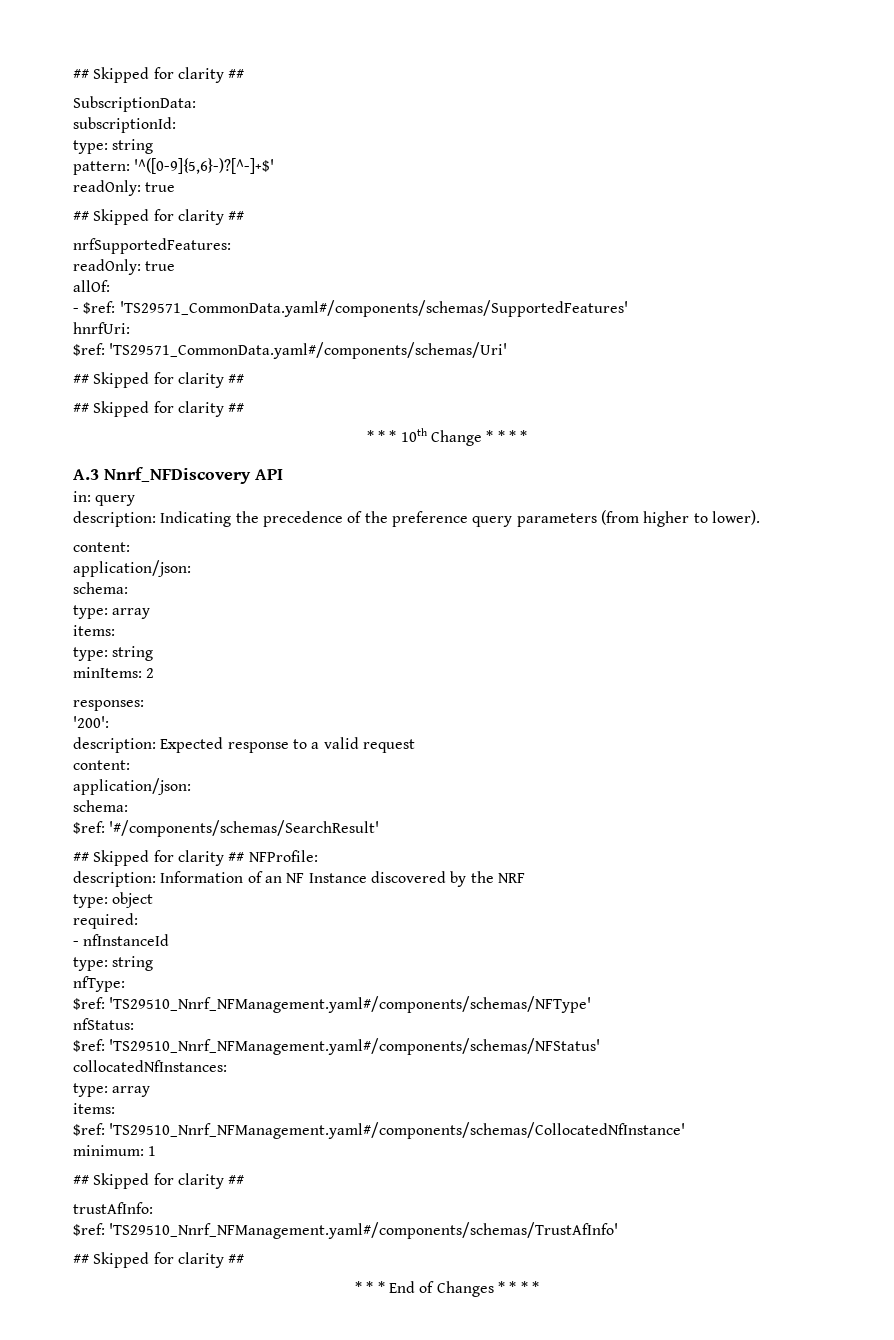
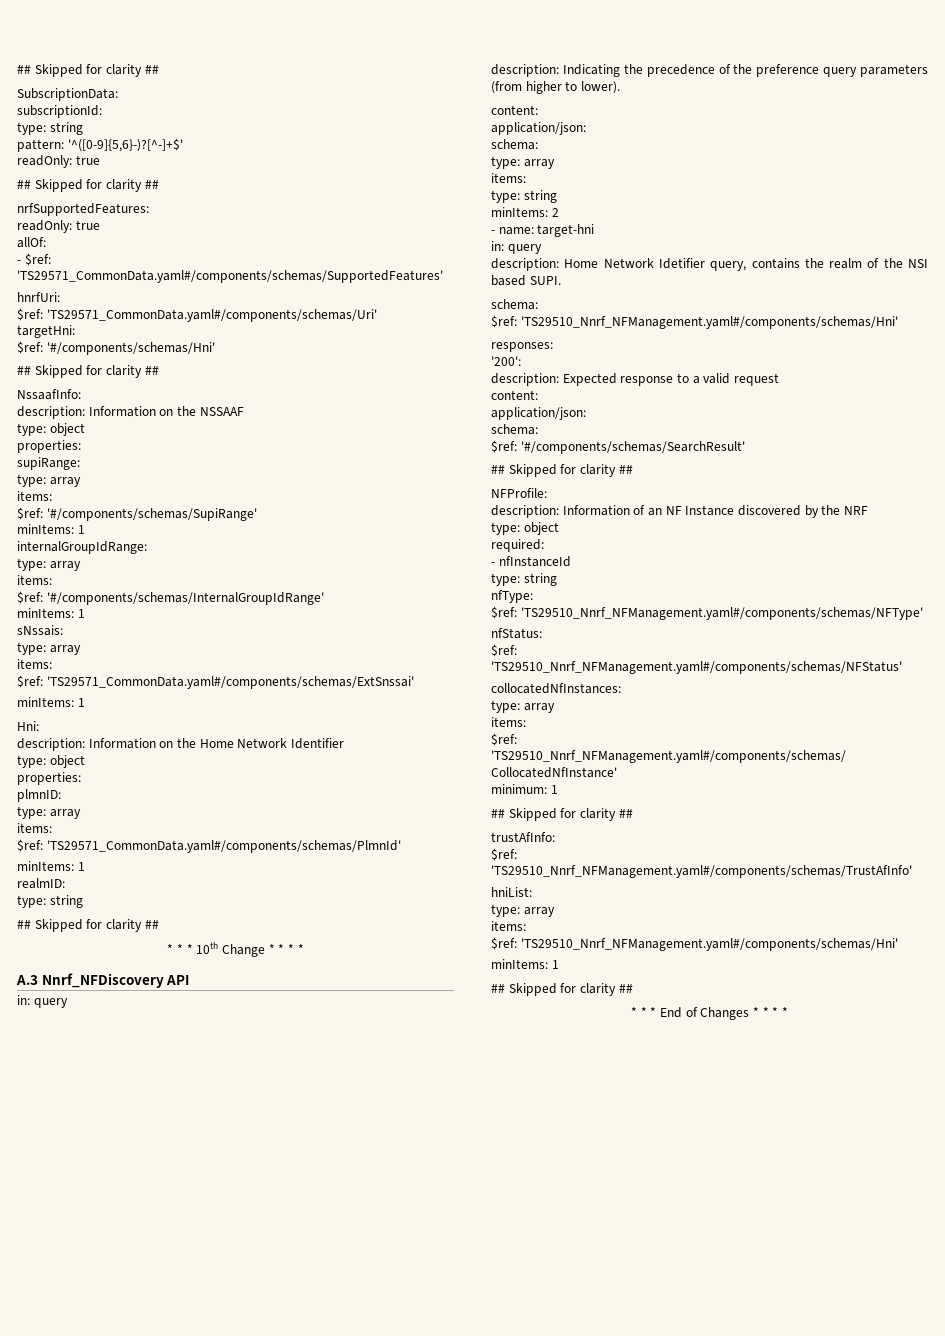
  $ref: 'TS29571_CommonData.yaml#/components/schemas/Uri'
+ targetHni:
+ $ref: '#/components/schemas/Hni'
  ## Skipped for clarity ##
+ NssaafInfo:
+ description: Information on the NSSAAF
+ type: object
+ properties:
+ supiRange:
+ type: array
+ items:
+ $ref: '#/components/schemas/SupiRange'
+ minItems: 1
+ internalGroupIdRange:
+ type: array
+ items:
+ $ref: '#/components/schemas/InternalGroupIdRange'
+ minItems: 1
+ sNssais:
+ type: array
+ items:
+ $ref: 'TS29571_CommonData.yaml#/components/schemas/ExtSnssai'
+ minItems: 1
+ Hni:
+ description: Information on the Home Network Identifier
+ type: object
+ properties:
+ plmnID:
+ type: array
+ items:
+ $ref: 'TS29571_CommonData.yaml#/components/schemas/PlmnId'
+ minItems: 1
+ realmID:
+ type: string
+ - name: target-hni
+ in: query
+ description: Home Network Idetifier query, contains the realm of the NSI based SUPI.
+ schema:
+ $ref: 'TS29510_Nnrf_NFManagement.yaml#/components/schemas/Hni'
  $ref: '#/components/schemas/SearchResult'
- ## Skipped for clarity ## NFProfile:
+ ## Skipped for clarity ##
+ NFProfile:
+ hniList:
+ type: array
+ items:
+ $ref: 'TS29510_Nnrf_NFManagement.yaml#/components/schemas/Hni'
+ minItems: 1

